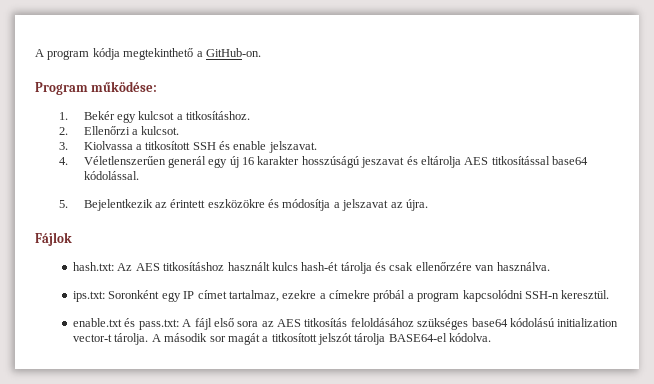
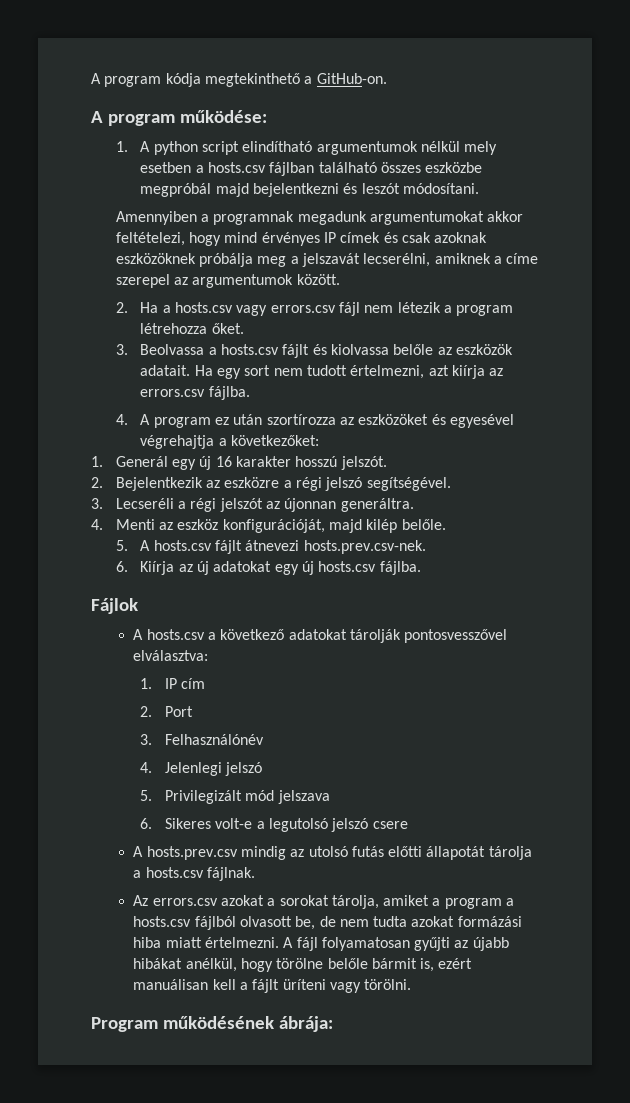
- Program működése:
+ A program működése:
- 1. Bekér egy kulcsot a titkosításhoz.
- 2. Ellenőrzi a kulcsot.
- 3. Kiolvassa a titkosított SSH és enable jelszavat.
- 4. Véletlenszerűen generál egy új 16 karakter hosszúságú jeszavat és eltárolja AES titkosítással base64 kódolással.
- 5. Bejelentkezik az érintett eszközökre és módosítja a jelszavat az újra.
+ 1. A python script elindítható argumentumok nélkül mely esetben a hosts.csv fájlban található összes eszközbe megpróbál majd bejelentkezni és leszót módosítani.
+ Amennyiben a programnak megadunk argumentumokat akkor feltételezi, hogy mind érvényes IP címek és csak azoknak eszközöknek próbálja meg a jelszavát lecserélni, amiknek a címe szerepel az argumentumok között.
+ 2. Ha a hosts.csv vagy errors.csv fájl nem létezik a program létrehozza őket.
+ 3. Beolvassa a hosts.csv fájlt és kiolvassa belőle az eszközök adatait. Ha egy sort nem tudott értelmezni, azt kiírja az errors.csv fájlba.
+ 4. A program ez után szortírozza az eszközöket és egyesével végrehajtja a következőket:
+ 1. Generál egy új 16 karakter hosszú jelszót.
+ 2. Bejelentkezik az eszközre a régi jelszó segítségével.
+ 3. Lecseréli a régi jelszót az újonnan generáltra.
+ 4. Menti az eszköz konfigurációját, majd kilép belőle.
+ 5. A hosts.csv fájlt átnevezi hosts.prev.csv-nek.
+ 6. Kiírja az új adatokat egy új hosts.csv fájlba.
  Fájlok
- hash.txt: Az AES titkosításhoz használt kulcs hash-ét tárolja és csak ellenőrzére van használva.
- ips.txt: Soronként egy IP címet tartalmaz, ezekre a címekre próbál a program kapcsolódni SSH-n keresztül.
- enable.txt és pass.txt: A fájl első sora az AES titkosítás feloldásához szükséges base64 kódolású initialization vector-t tárolja. A második sor magát a titkosított jelszót tárolja BASE64-el kódolva.
+ A hosts.csv a következő adatokat tárolják pontosvesszővel elválasztva:
+ 1. IP cím
+ 2. Port
+ 3. Felhasználónév
+ 4. Jelenlegi jelszó
+ 5. Privilegizált mód jelszava
+ 6. Sikeres volt-e a legutolsó jelszó csere
+ A hosts.prev.csv mindig az utolsó futás előtti állapotát tárolja a hosts.csv fájlnak.
+ Az errors.csv azokat a sorokat tárolja, amiket a program a hosts.csv fájlból olvasott be, de nem tudta azokat formázási hiba miatt értelmezni. A fájl folyamatosan gyűjti az újabb hibákat anélkül, hogy törölne belőle bármit is, ezért manuálisan kell a fájlt üríteni vagy törölni.
+ Program működésének ábrája:

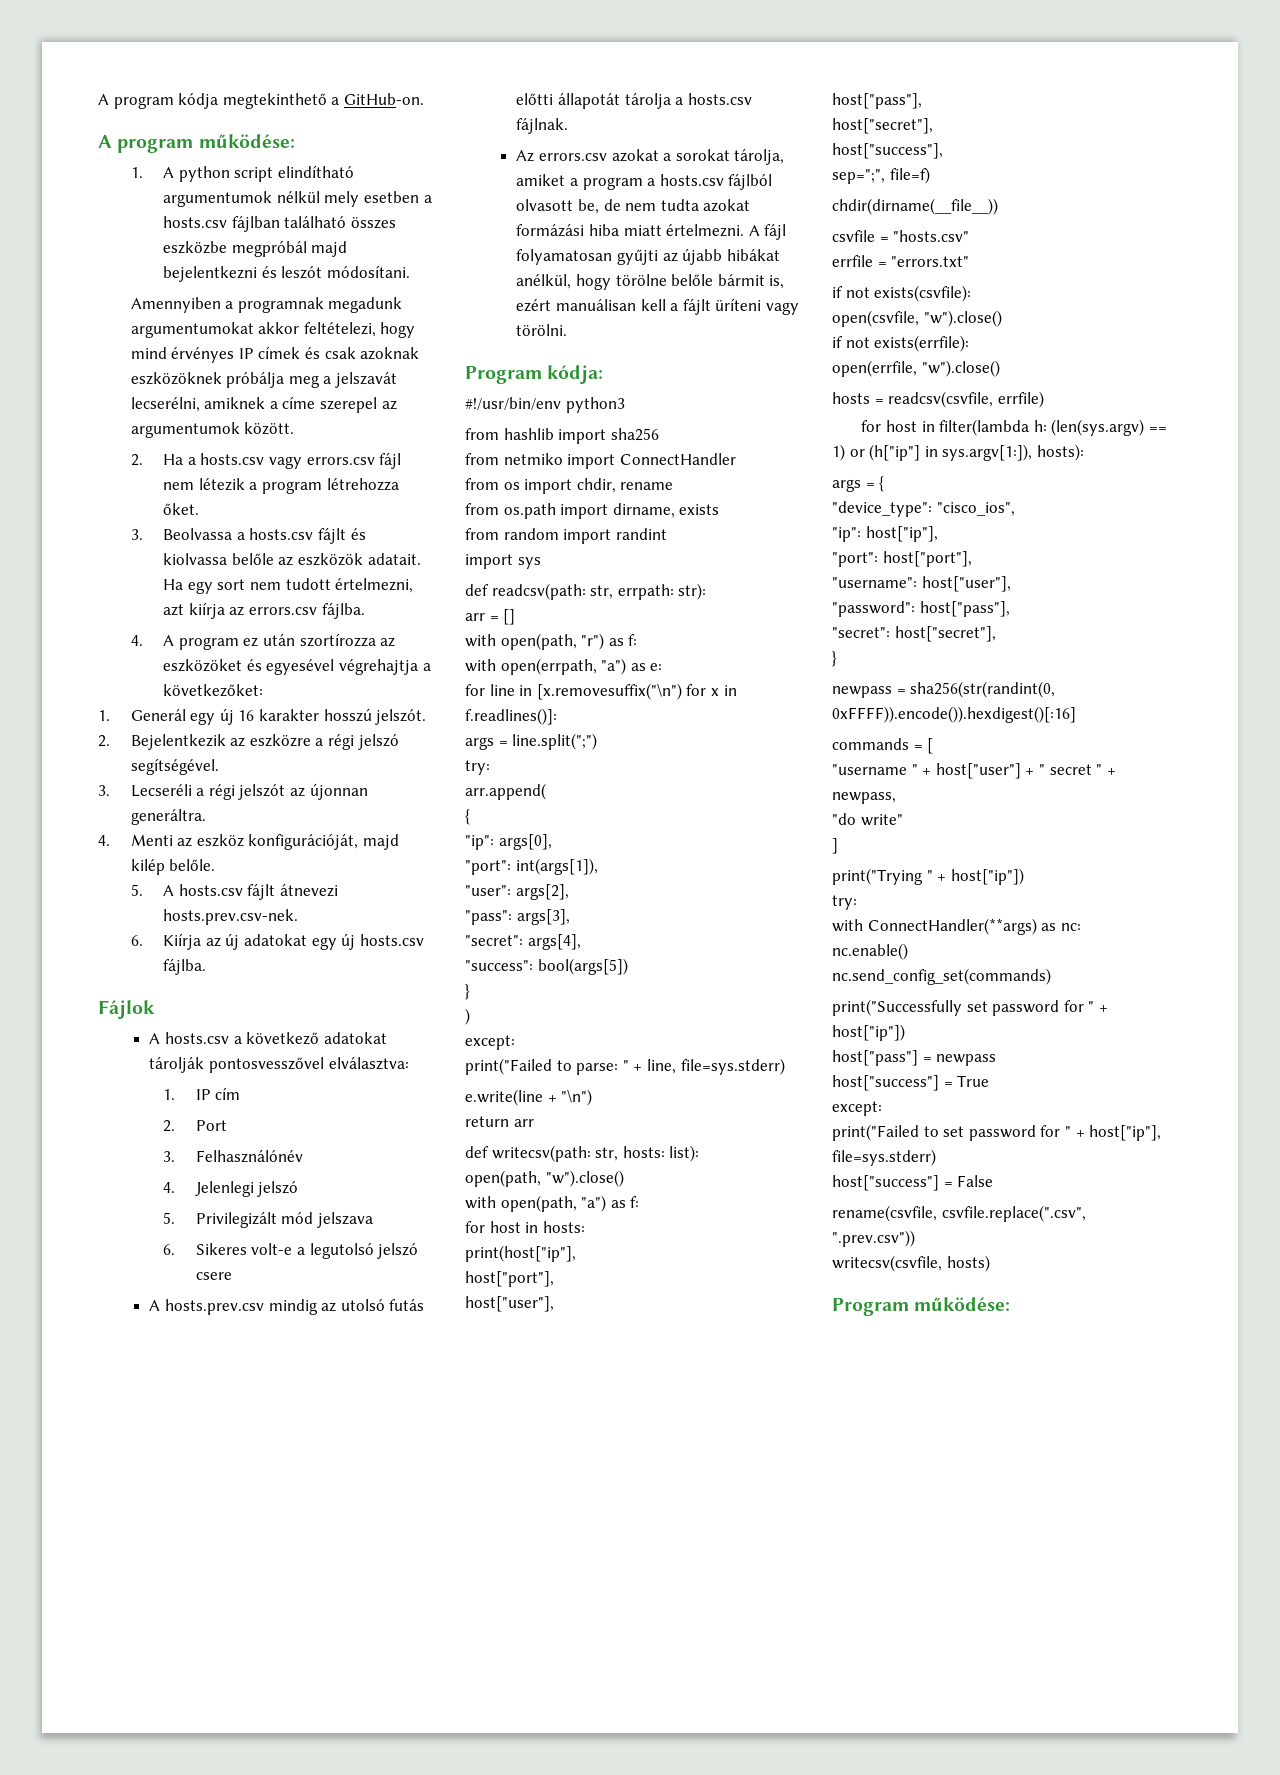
- Program működésének ábrája:
+ Program kódja:
+ #!/usr/bin/env python3
+ from hashlib import sha256
+ from netmiko import ConnectHandler
+ from os import chdir, rename
+ from os.path import dirname, exists
+ from random import randint
+ import sys
+ def readcsv(path: str, errpath: str):
+ arr = []
+ with open(path, "r") as f:
+ with open(errpath, "a") as e:
+ for line in [x.removesuffix("\n") for x in f.readlines()]:
+ args = line.split(";")
+ try:
+ arr.append(
+ {
+ "ip": args[0],
+ "port": int(args[1]),
+ "user": args[2],
+ "pass": args[3],
+ "secret": args[4],
+ "success": bool(args[5])
+ }
+ )
+ except:
+ print("Failed to parse: " + line, file=sys.stderr)
+ e.write(line + "\n")
+ return arr
+ def writecsv(path: str, hosts: list):
+ open(path, "w").close()
+ with open(path, "a") as f:
+ for host in hosts:
+ print(host["ip"],
+ host["port"],
+ host["user"],
+ host["pass"],
+ host["secret"],
+ host["success"],
+ sep=";", file=f)
+ chdir(dirname(__file__))
+ csvfile = "hosts.csv"
+ errfile = "errors.txt"
+ if not exists(csvfile):
+ open(csvfile, "w").close()
+ if not exists(errfile):
+ open(errfile, "w").close()
+ hosts = readcsv(csvfile, errfile)
+ for host in filter(lambda h: (len(sys.argv) == 1) or (h["ip"] in sys.argv[1:]), hosts):
+ args = {
+ "device_type": "cisco_ios",
+ "ip": host["ip"],
+ "port": host["port"],
+ "username": host["user"],
+ "password": host["pass"],
+ "secret": host["secret"],
+ }
+ newpass = sha256(str(randint(0, 0xFFFF)).encode()).hexdigest()[:16]
+ commands = [
+ "username " + host["user"] + " secret " + newpass,
+ "do write"
+ ]
+ print("Trying " + host["ip"])
+ try:
+ with ConnectHandler(**args) as nc:
+ nc.enable()
+ nc.send_config_set(commands)
+ print("Successfully set password for " + host["ip"])
+ host["pass"] = newpass
+ host["success"] = True
+ except:
+ print("Failed to set password for " + host["ip"], file=sys.stderr)
+ host["success"] = False
+ rename(csvfile, csvfile.replace(".csv", ".prev.csv"))
+ writecsv(csvfile, hosts)
+ Program működése:

